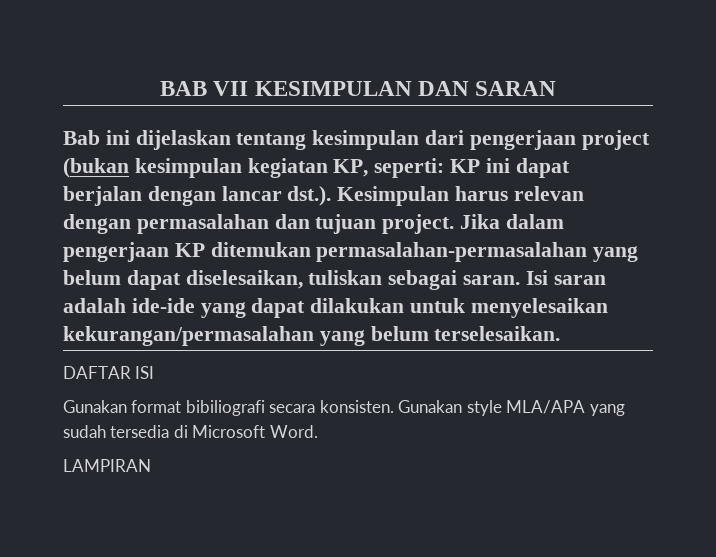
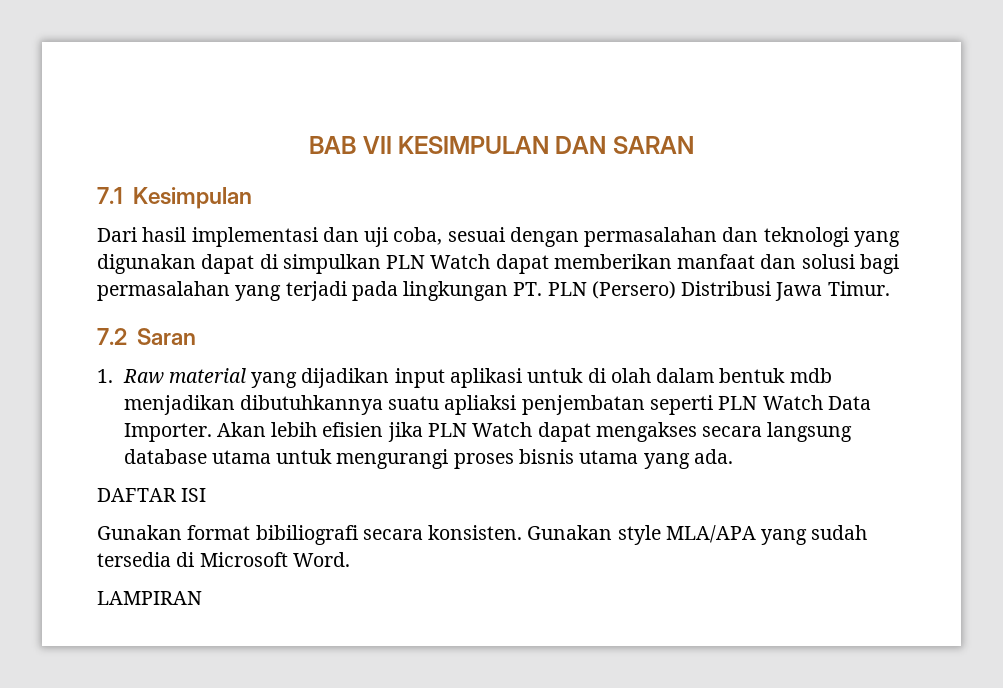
- Bab ini dijelaskan tentang kesimpulan dari pengerjaan project (bukan kesimpulan kegiatan KP, seperti: KP ini dapat berjalan dengan lancar dst.). Kesimpulan harus relevan dengan permasalahan dan tujuan project. Jika dalam pengerjaan KP ditemukan permasalahan-permasalahan yang belum dapat diselesaikan, tuliskan sebagai saran. Isi saran adalah ide-ide yang dapat dilakukan untuk menyelesaikan kekurangan/permasalahan yang belum terselesaikan.
+ 7.1 Kesimpulan
+ Dari hasil implementasi dan uji coba, sesuai dengan permasalahan dan teknologi yang digunakan dapat di simpulkan PLN Watch dapat memberikan manfaat dan solusi bagi permasalahan yang terjadi pada lingkungan PT. PLN (Persero) Distribusi Jawa Timur.
+ 7.2 Saran
+ 1. Raw material yang dijadikan input aplikasi untuk di olah dalam bentuk mdb menjadikan dibutuhkannya suatu apliaksi penjembatan seperti PLN Watch Data Importer. Akan lebih efisien jika PLN Watch dapat mengakses secara langsung database utama untuk mengurangi proses bisnis utama yang ada.

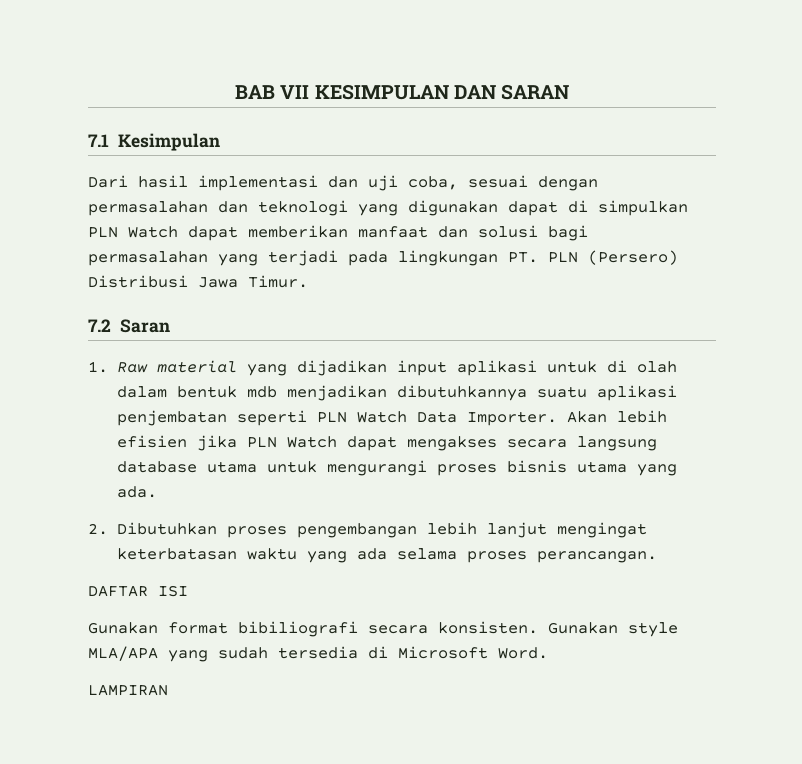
- 1. Raw material yang dijadikan input aplikasi untuk di olah dalam bentuk mdb menjadikan dibutuhkannya suatu apliaksi penjembatan seperti PLN Watch Data Importer.
+ 1. Raw material yang dijadikan input aplikasi untuk di olah dalam bentuk mdb menjadikan dibutuhkannya suatu aplikasi penjembatan seperti PLN Watch Data Importer.
+ 2. Dibutuhkan proses pengembangan lebih lanjut mengingat keterbatasan waktu yang ada selama proses perancangan.

